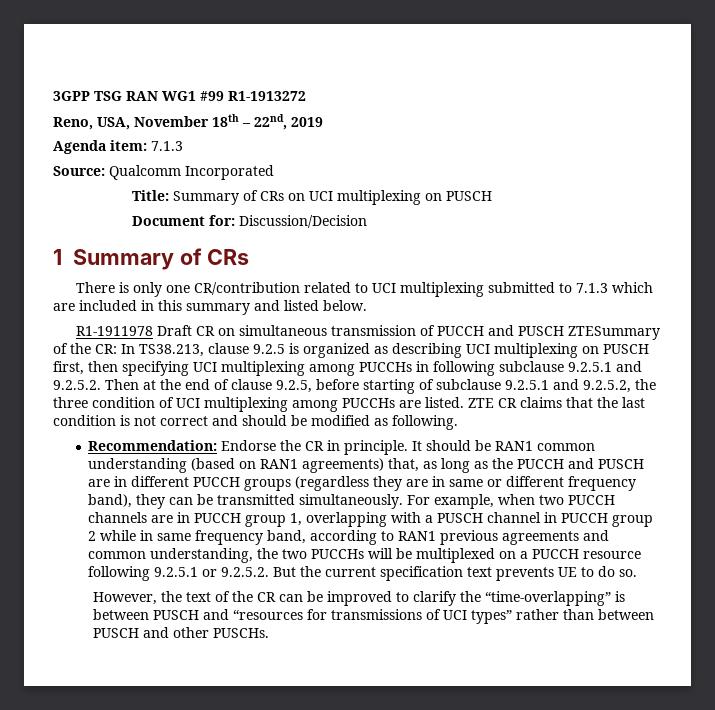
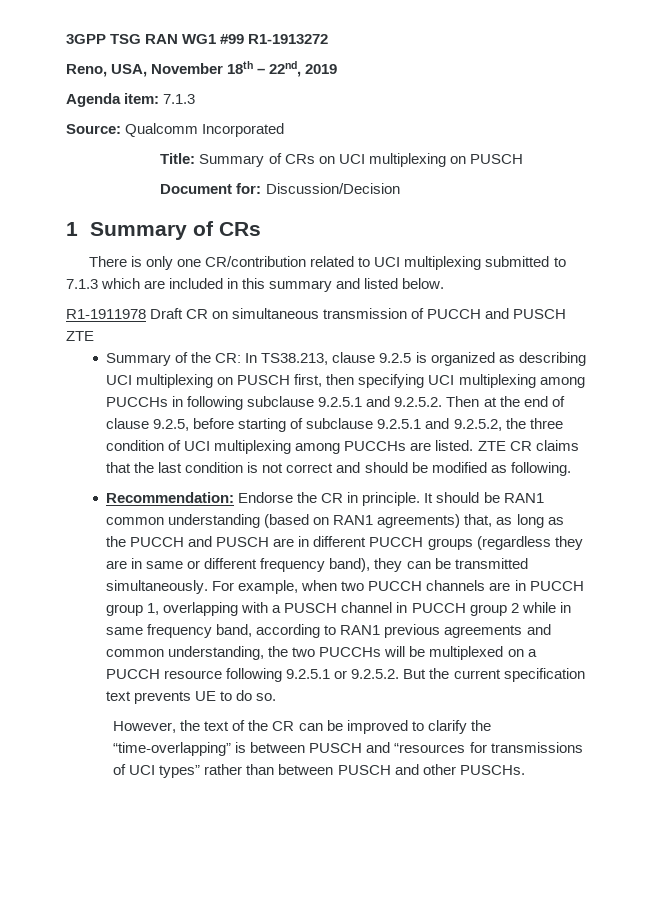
- R1-1911978 Draft CR on simultaneous transmission of PUCCH and PUSCH ZTESummary of the CR:
+ R1-1911978 Draft CR on simultaneous transmission of PUCCH and PUSCH ZTE
+ Summary of the CR:

